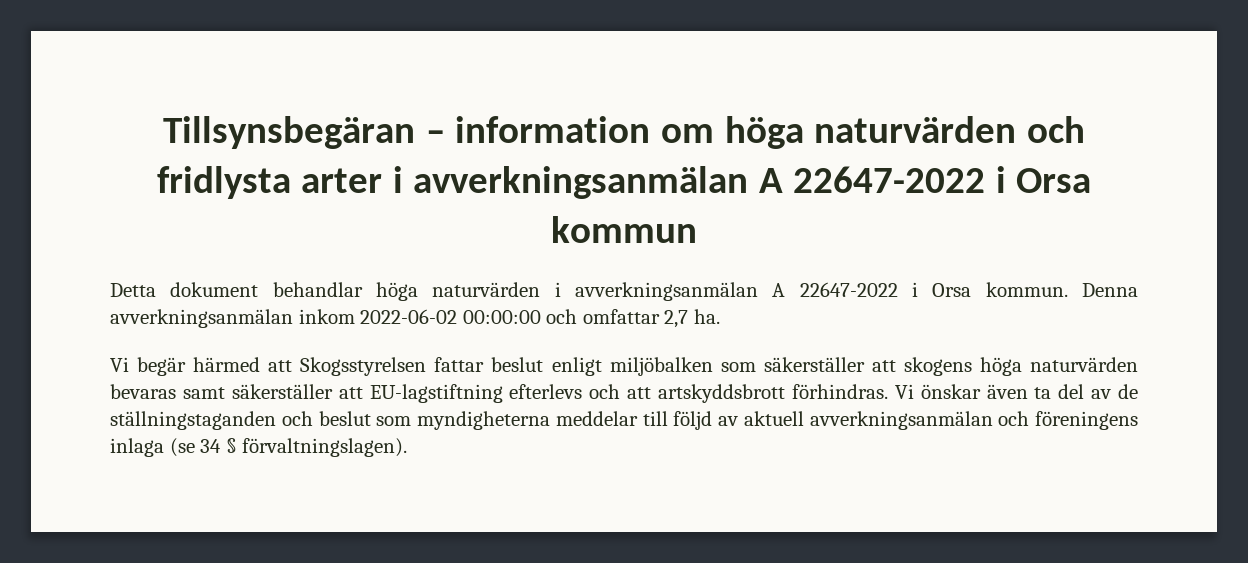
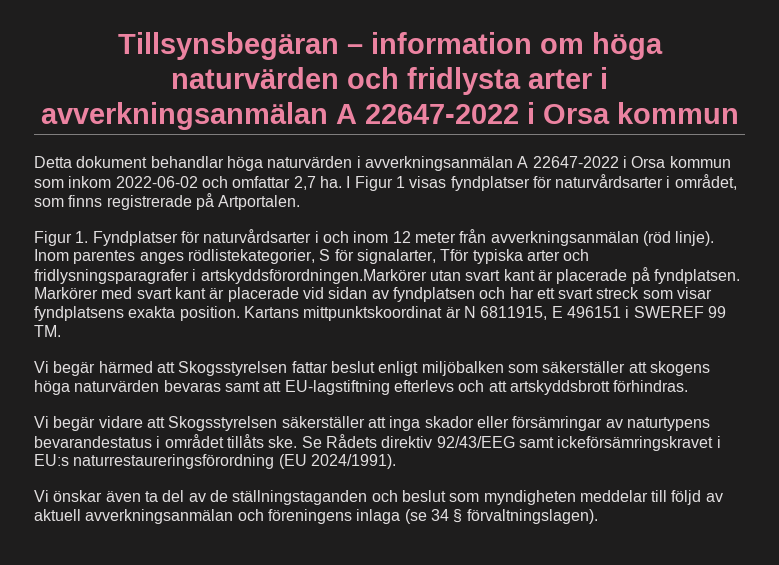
- Detta dokument behandlar höga naturvärden i avverkningsanmälan A 22647-2022 i Orsa kommun. Denna avverkningsanmälan inkom 2022-06-02 00:00:00 och omfattar 2,7 ha.
+ Detta dokument behandlar höga naturvärden i avverkningsanmälan A 22647-2022 i Orsa kommun som inkom 2022-06-02 och omfattar 2,7 ha. I Figur 1 visas fyndplatser för naturvårdsarter i området, som finns registrerade på Artportalen.
+ Figur 1. Fyndplatser för naturvårdsarter i och inom 12 meter från avverkningsanmälan (röd linje). Inom parentes anges rödlistekategorier, S för signalarter, Tför typiska arter och fridlysningsparagrafer i artskyddsförordningen.Markörer utan svart kant är placerade på fyndplatsen. Markörer med svart kant är placerade vid sidan av fyndplatsen och har ett svart streck som visar fyndplatsens exakta position. Kartans mittpunktskoordinat är N 6811915, E 496151 i SWEREF 99 TM.
- Vi begär härmed att Skogsstyrelsen fattar beslut enligt miljöbalken som säkerställer att skogens höga naturvärden bevaras samt säkerställer att EU-lagstiftning efterlevs och att artskyddsbrott förhindras. Vi önskar även ta del av de ställningstaganden och beslut som myndigheterna meddelar till följd av aktuell avverkningsanmälan och föreningens inlaga (se 34 § förvaltningslagen).
+ Vi begär härmed att Skogsstyrelsen fattar beslut enligt miljöbalken som säkerställer att skogens höga naturvärden bevaras samt att EU-lagstiftning efterlevs och att artskyddsbrott förhindras.
+ Vi begär vidare att Skogsstyrelsen säkerställer att inga skador eller försämringar av naturtypens bevarandestatus i området tillåts ske. Se Rådets direktiv 92/43/EEG samt ickeförsämringskravet i EU:s naturrestaureringsförordning (EU 2024/1991).
+ Vi önskar även ta del av de ställningstaganden och beslut som myndigheten meddelar till följd av aktuell avverkningsanmälan och föreningens inlaga (se 34 § förvaltningslagen).

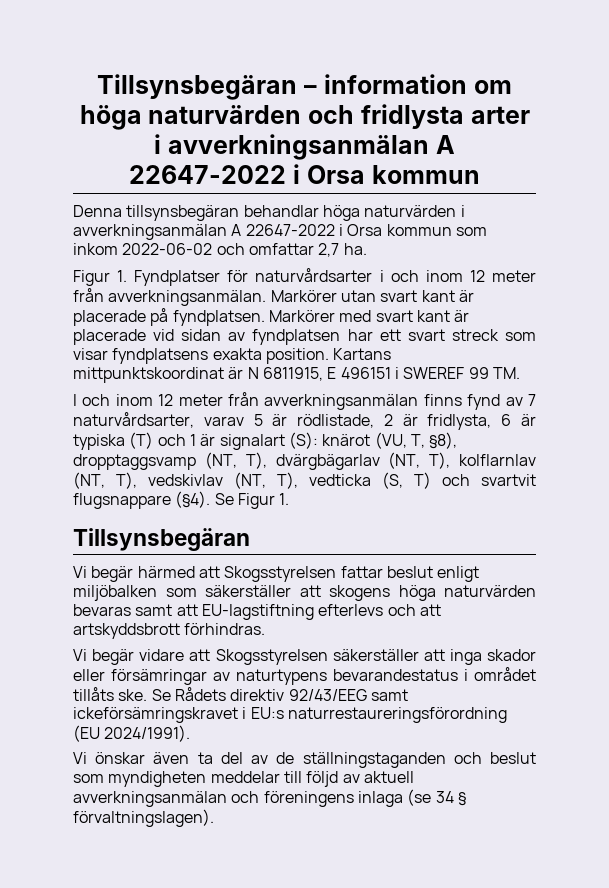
- Detta dokument behandlar höga naturvärden i avverkningsanmälan A 22647-2022 i Orsa kommun som inkom 2022-06-02 och omfattar 2,7 ha. I Figur 1 visas fyndplatser för naturvårdsarter i området, som finns registrerade på Artportalen.
+ Denna tillsynsbegäran behandlar höga naturvärden i avverkningsanmälan A 22647-2022 i Orsa kommun som inkom 2022-06-02 och omfattar 2,7 ha.
- Figur 1. Fyndplatser för naturvårdsarter i och inom 12 meter från avverkningsanmälan (röd linje). Inom parentes anges rödlistekategorier, S för signalarter, Tför typiska arter och fridlysningsparagrafer i artskyddsförordningen.Markörer utan svart kant är placerade på fyndplatsen.
+ Figur 1. Fyndplatser för naturvårdsarter i och inom 12 meter från avverkningsanmälan. Markörer utan svart kant är placerade på fyndplatsen.
- Markörer med svart kant är placerade vid sidan av fyndplatsen och har ett svart streck som visar fyndplatsens exakta position.
+ Markörer med svart kant är placerade vid sidan av fyndplatsen har ett svart streck som visar fyndplatsens exakta position.
+ I och inom 12 meter från avverkningsanmälan finns fynd av 7 naturvårdsarter, varav 5 är rödlistade, 2 är fridlysta, 6 är typiska (T) och 1 är signalart (S): knärot (VU, T, §8), dropptaggsvamp (NT, T), dvärgbägarlav (NT, T), kolflarnlav (NT, T), vedskivlav (NT, T), vedticka (S, T) och svartvit flugsnappare (§4). Se Figur 1.
+ Tillsynsbegäran

